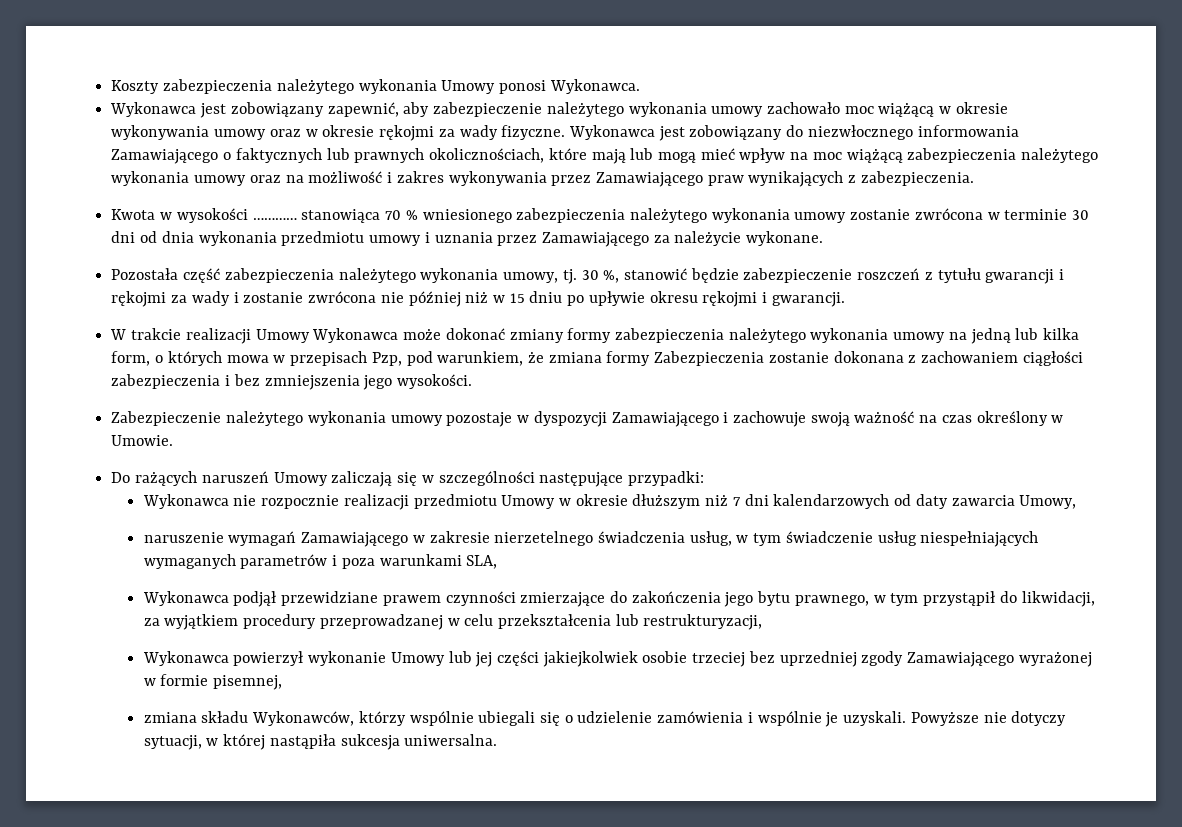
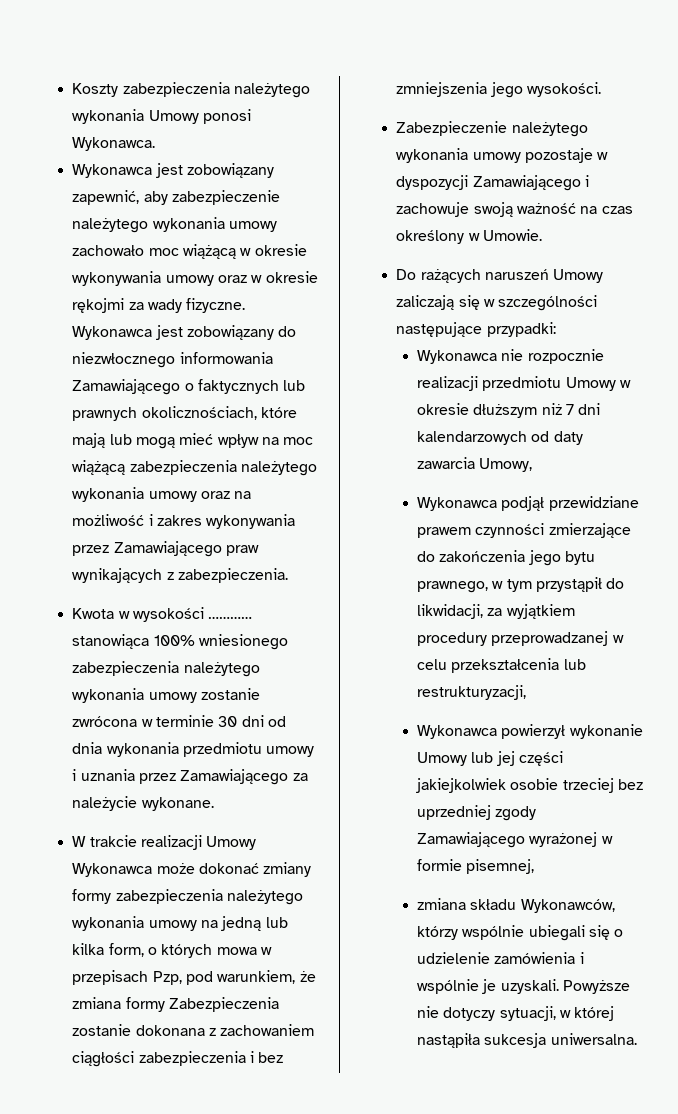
- Kwota w wysokości ………… stanowiąca 70 % wniesionego zabezpieczenia należytego wykonania umowy zostanie zwrócona w terminie 30 dni od dnia wykonania przedmiotu umowy i uznania przez Zamawiającego za należycie wykonane.
+ Kwota w wysokości ………… stanowiąca 100% wniesionego zabezpieczenia należytego wykonania umowy zostanie zwrócona w terminie 30 dni od dnia wykonania przedmiotu umowy i uznania przez Zamawiającego za należycie wykonane.
- Pozostała część zabezpieczenia należytego wykonania umowy, tj. 30 %, stanowić będzie zabezpieczenie roszczeń z tytułu gwarancji i rękojmi za wady i zostanie zwrócona nie później niż w 15 dniu po upływie okresu rękojmi i gwarancji.
- naruszenie wymagań Zamawiającego w zakresie nierzetelnego świadczenia usług, w tym świadczenie usług niespełniających wymaganych parametrów i poza warunkami SLA,

